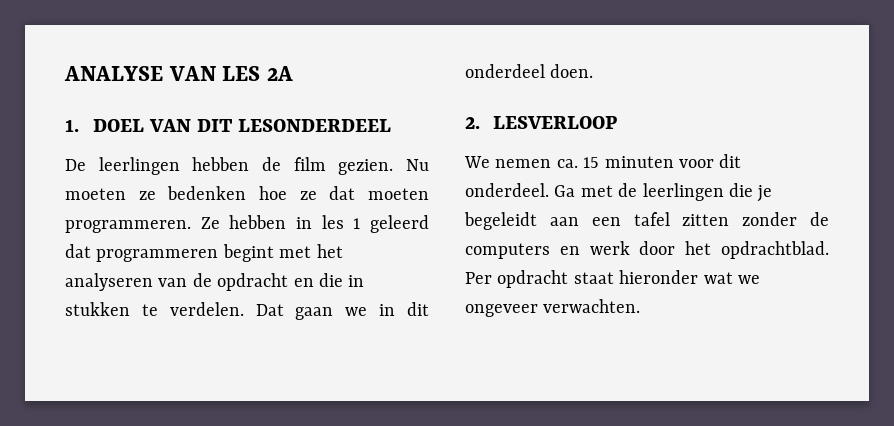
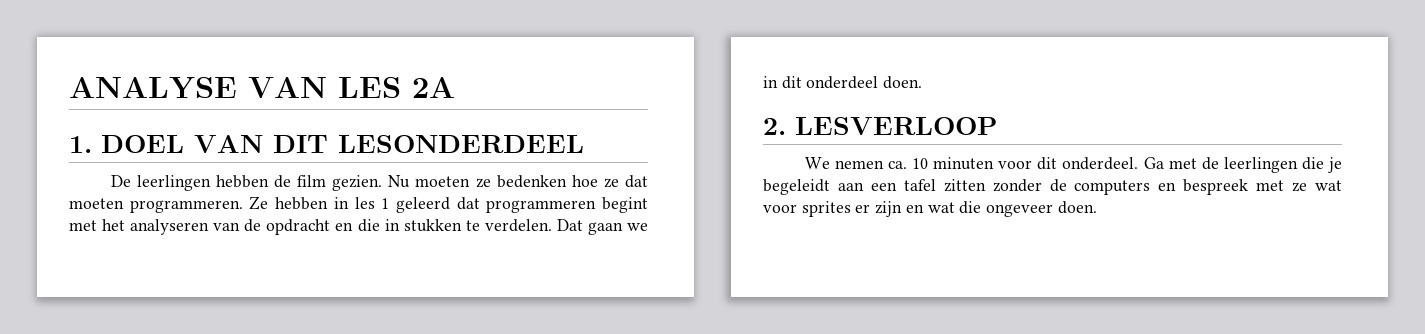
- We nemen ca. 15 minuten voor dit onderdeel.
+ We nemen ca. 10 minuten voor dit onderdeel.
- Ga met de leerlingen die je begeleidt aan een tafel zitten zonder de computers en werk door het opdrachtblad. Per opdracht staat hieronder wat we ongeveer verwachten.
+ Ga met de leerlingen die je begeleidt aan een tafel zitten zonder de computers en bespreek met ze wat voor sprites er zijn en wat die ongeveer doen.

